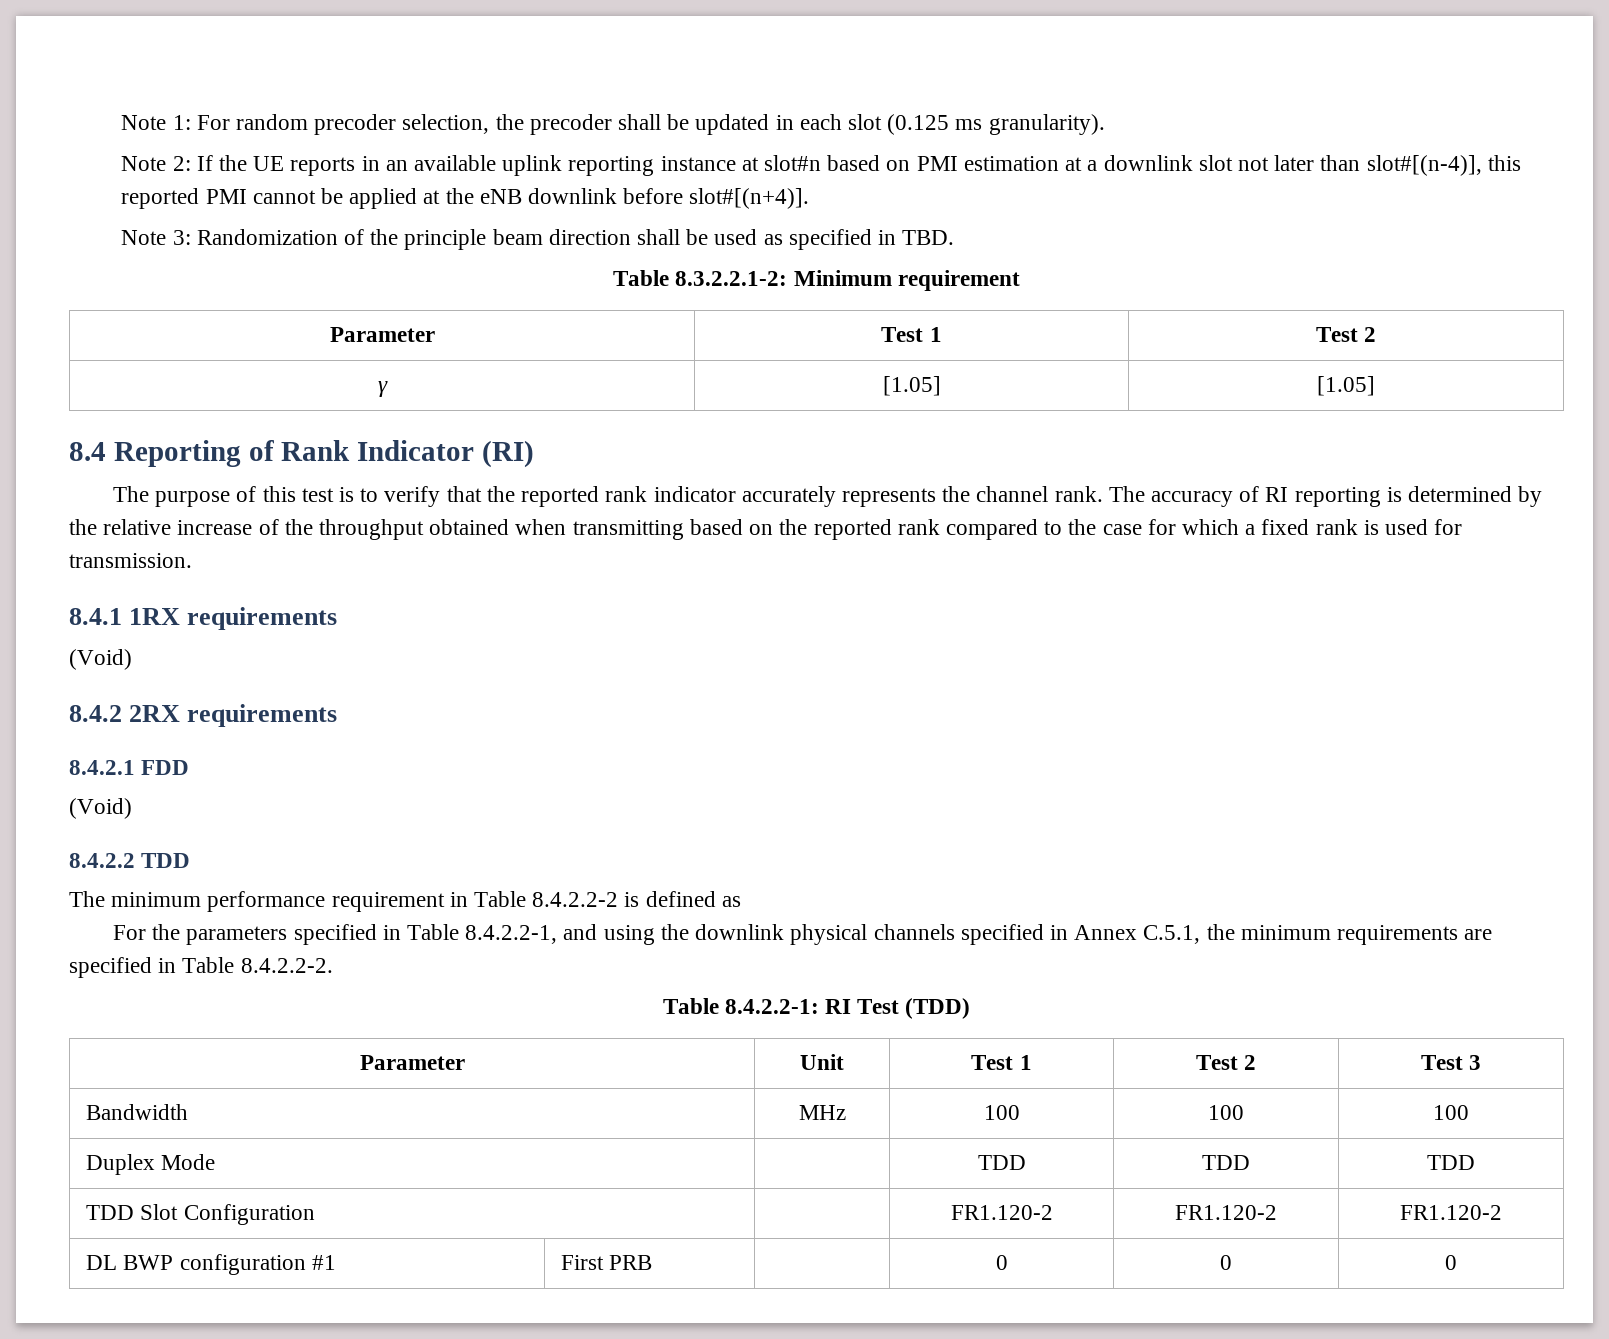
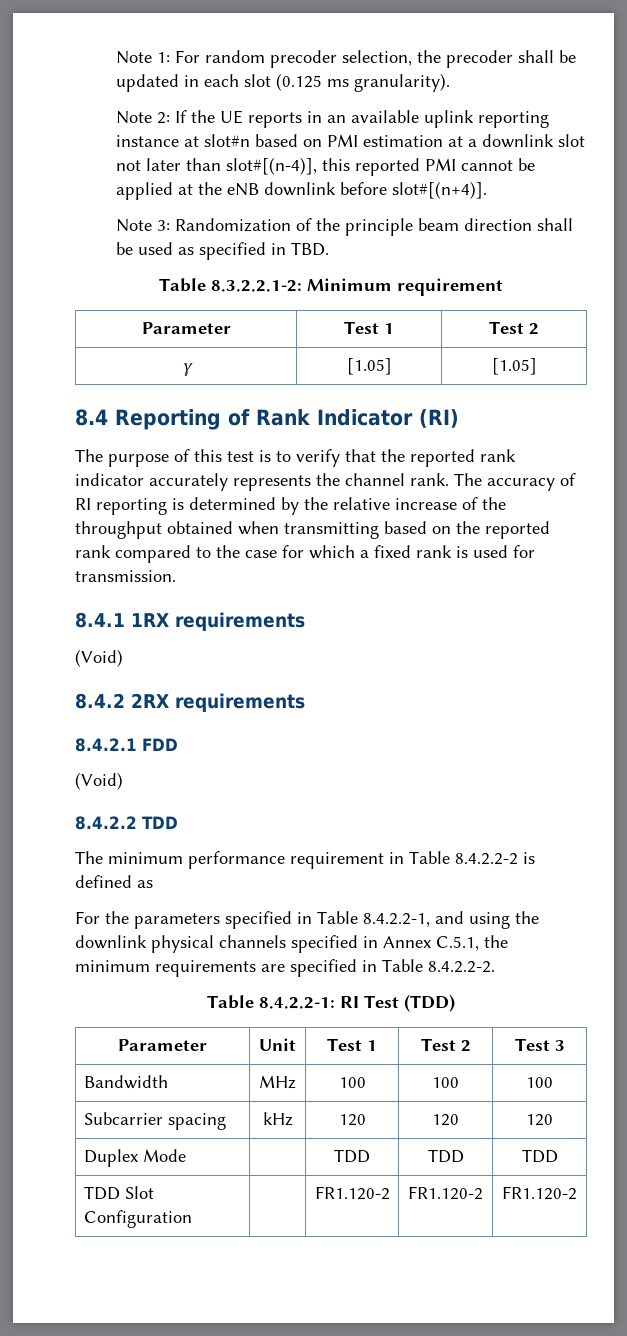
+ Subcarrier spacing | kHz | 120 | 120 | 120
- DL BWP configuration #1 | First PRB | | 0 | 0 | 0

